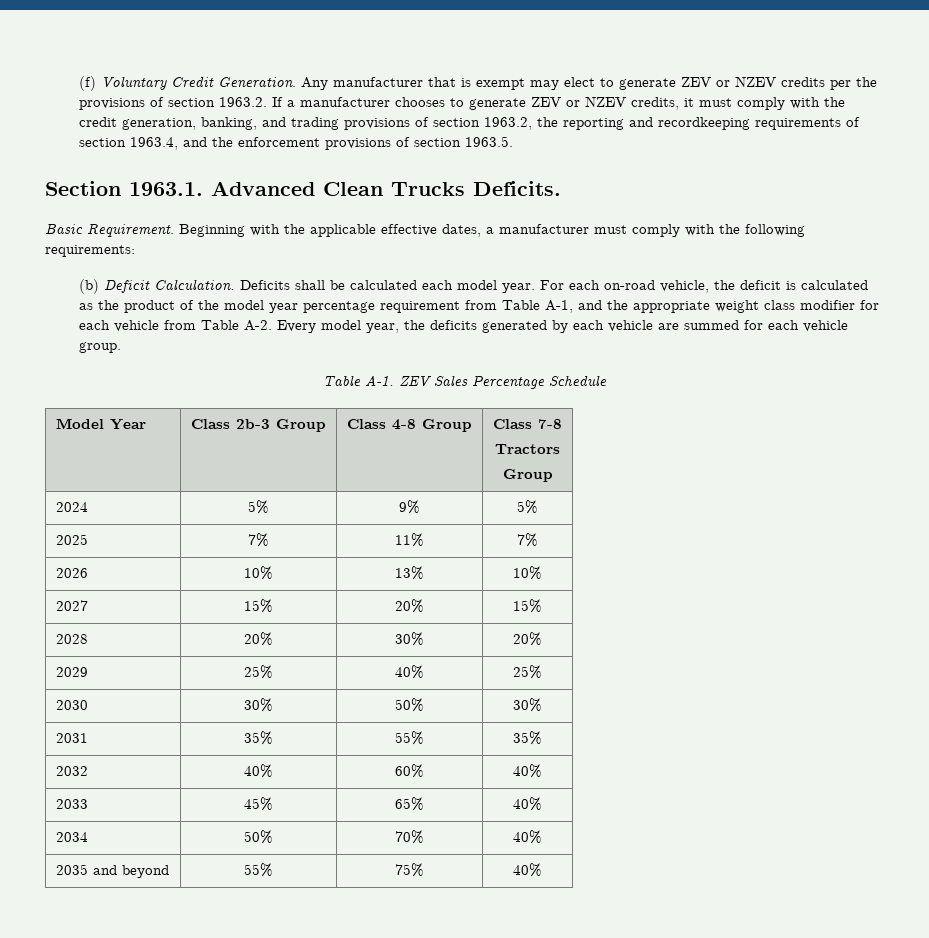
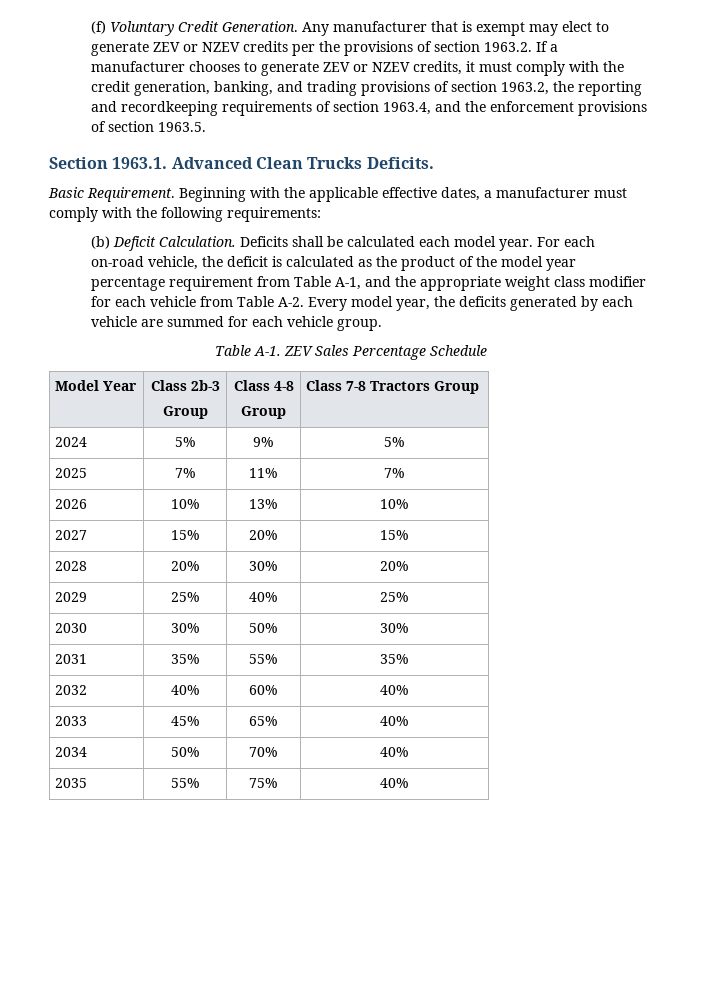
- Model Year | Class 2b-3 Group | Class 4-8 Group | Class 7-8
- Tractors
- Group
+ Model Year | Class 2b-3
+ Group | Class 4-8
+ Group | Class 7-8 Tractors Group
- 2035 and beyond | 55% | 75% | 40%
+ 2035 | 55% | 75% | 40%

